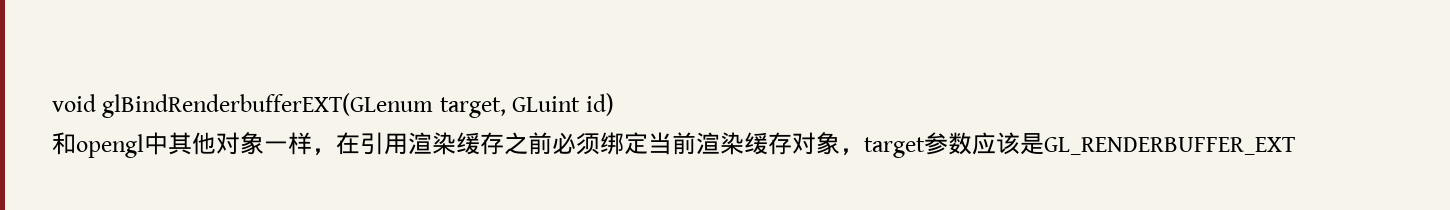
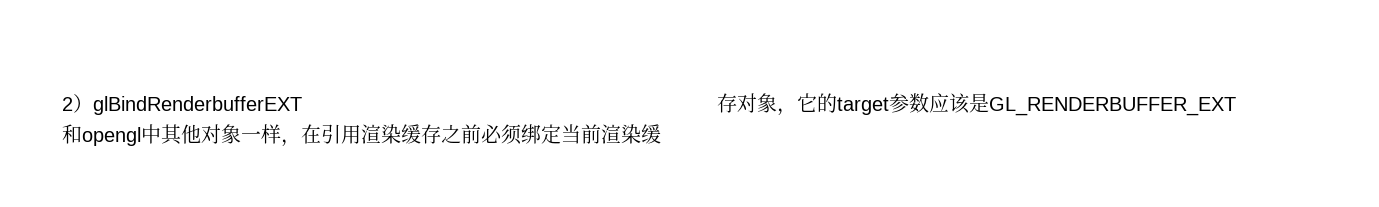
- void glBindRenderbufferEXT(GLenum target, GLuint id)
+ 2）glBindRenderbufferEXT
- 和opengl中其他对象一样，在引用渲染缓存之前必须绑定当前渲染缓存对象，target参数应该是GL_RENDERBUFFER_EXT
+ 和opengl中其他对象一样，在引用渲染缓存之前必须绑定当前渲染缓存对象，它的target参数应该是GL_RENDERBUFFER_EXT

